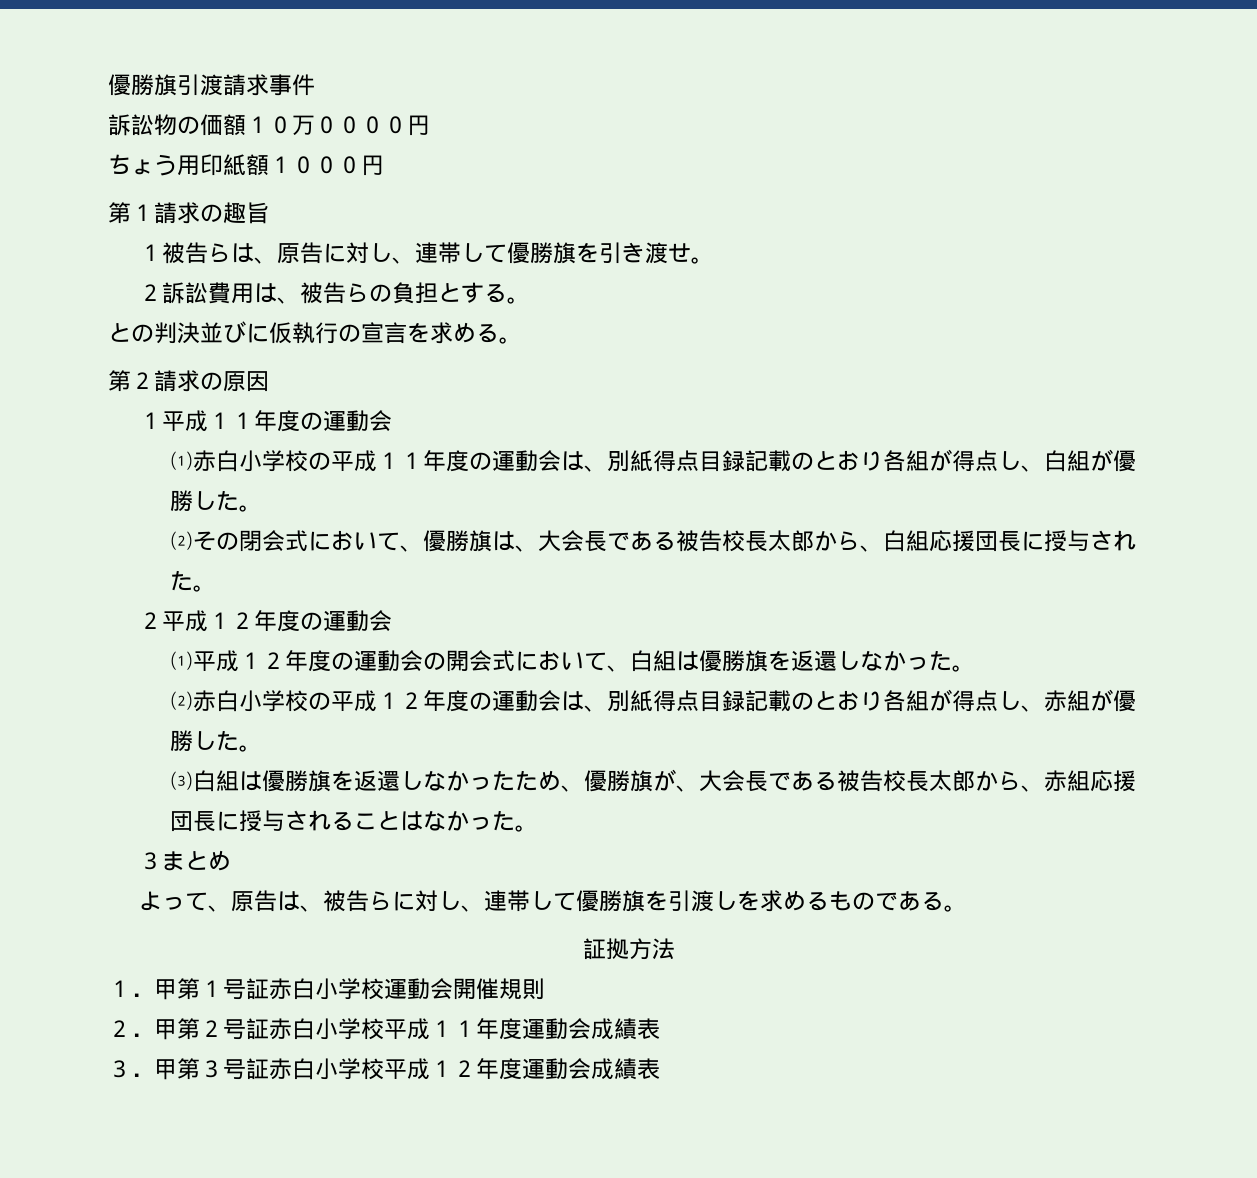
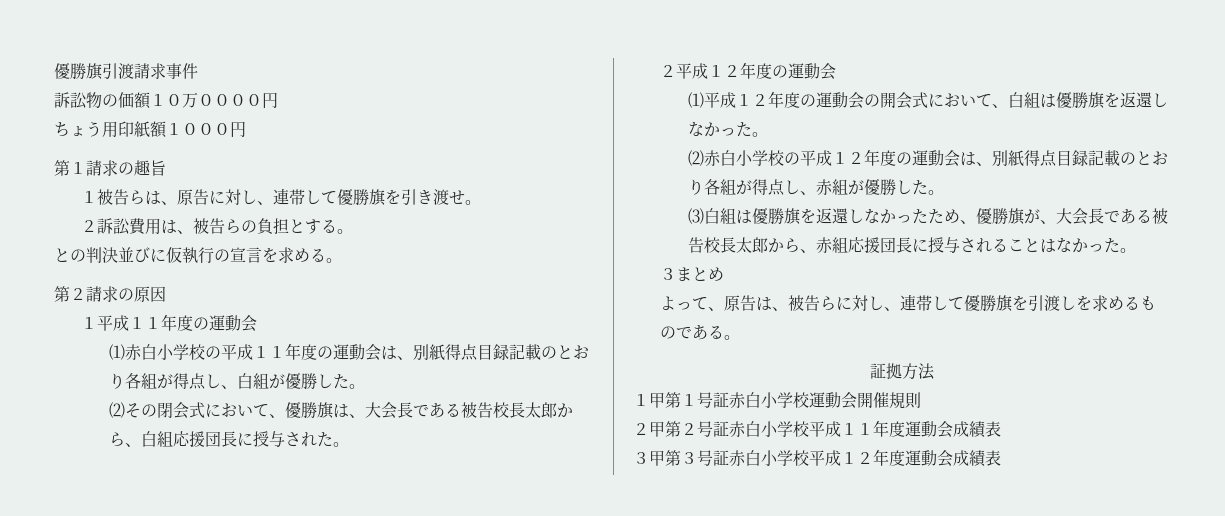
- １．甲第１号証赤白小学校運動会開催規則
+ １甲第１号証赤白小学校運動会開催規則
- ２．甲第２号証赤白小学校平成１１年度運動会成績表
+ ２甲第２号証赤白小学校平成１１年度運動会成績表
- ３．甲第３号証赤白小学校平成１２年度運動会成績表
+ ３甲第３号証赤白小学校平成１２年度運動会成績表

